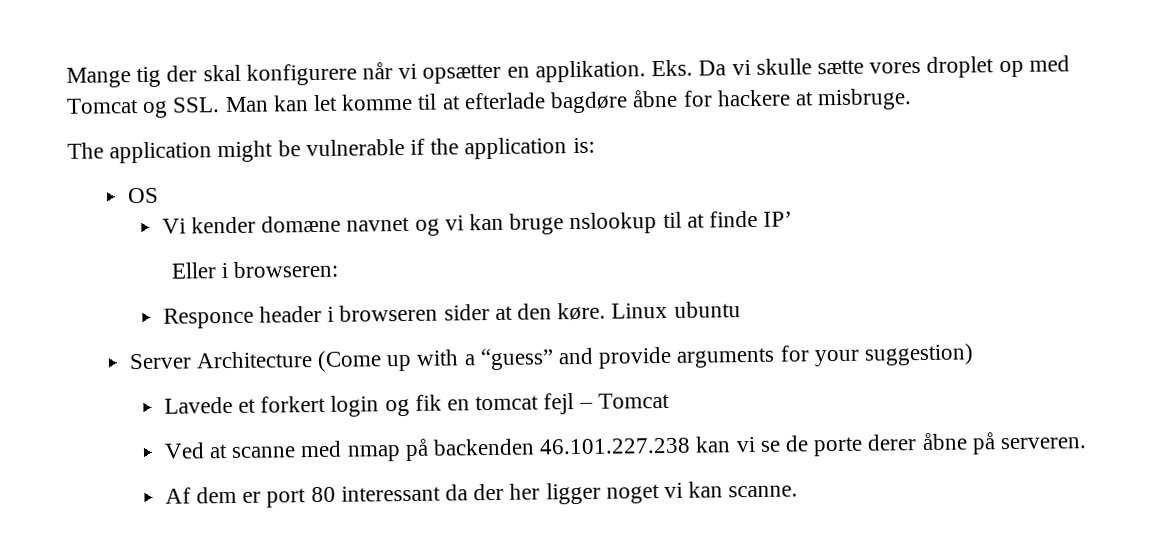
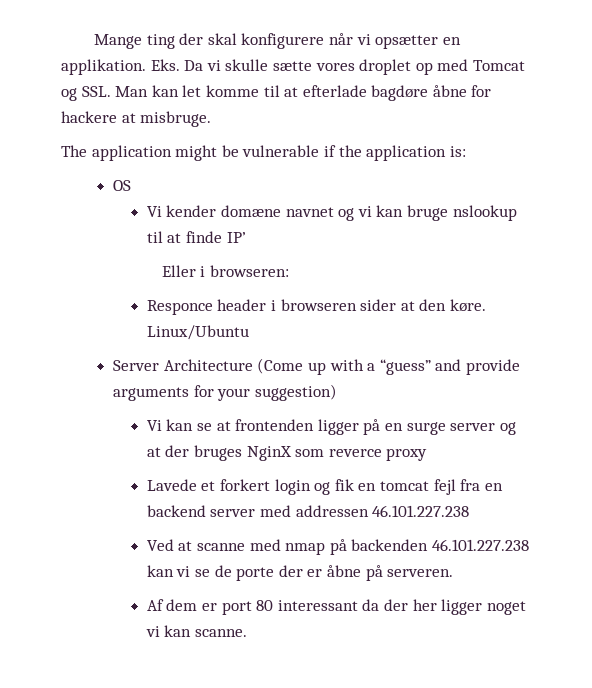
- Mange tig der skal konfigurere når vi opsætter en applikation.
+ Mange ting der skal konfigurere når vi opsætter en applikation.
- Linux ubuntu
+ Linux/Ubuntu
+ Vi kan se at frontenden ligger på en surge server og at der bruges NginX som reverce proxy
- Lavede et forkert login og fik en tomcat fejl – Tomcat
+ Lavede et forkert login og fik en tomcat fejl fra en backend server med addressen 46.101.227.238
- Ved at scanne med nmap på backenden 46.101.227.238 kan vi se de porte derer åbne på serveren.
+ Ved at scanne med nmap på backenden 46.101.227.238 kan vi se de porte der er åbne på serveren.

